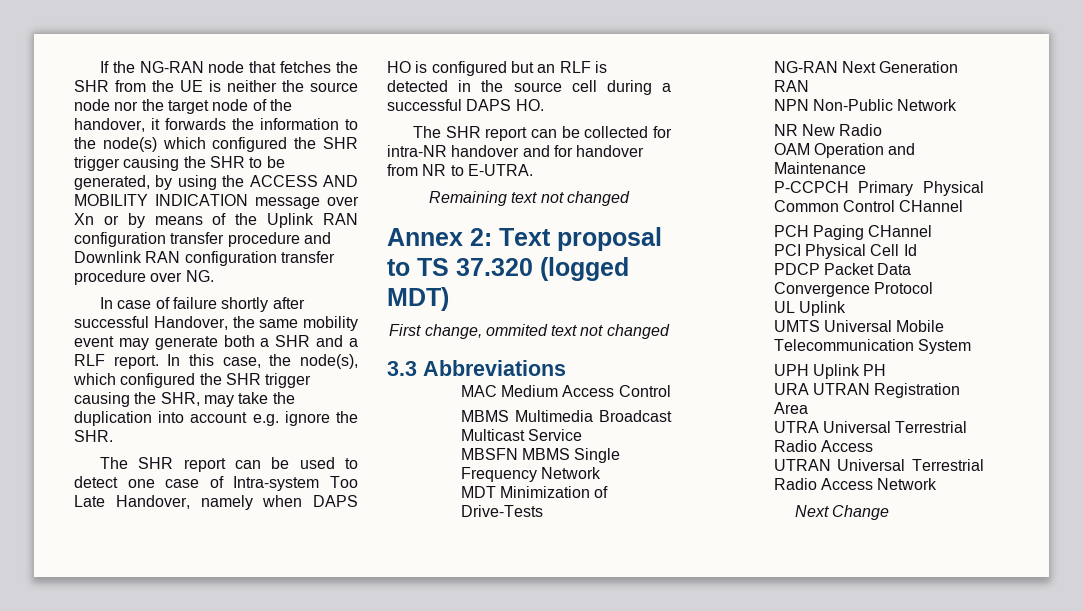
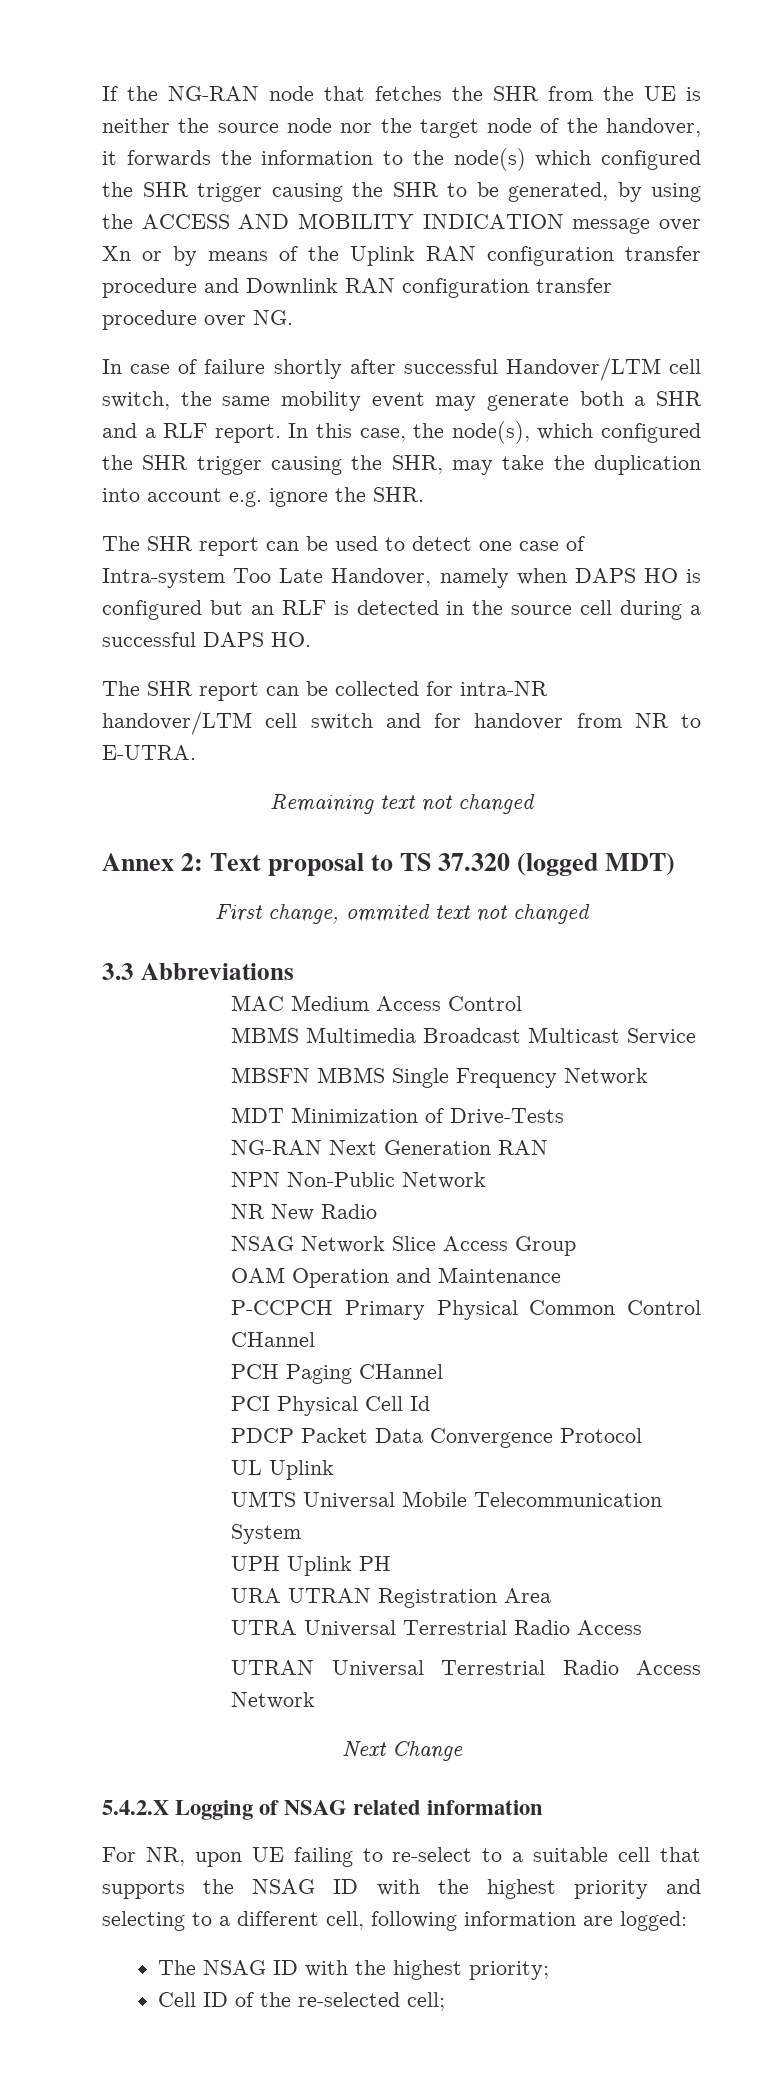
- In case of failure shortly after successful Handover, the same mobility event may generate both a SHR and a RLF report.
+ In case of failure shortly after successful Handover/LTM cell switch, the same mobility event may generate both a SHR and a RLF report.
- The SHR report can be collected for intra-NR handover and for handover from NR to E-UTRA.
+ The SHR report can be collected for intra-NR handover/LTM cell switch and for handover from NR to E-UTRA.
+ NSAG Network Slice Access Group
+ 5.4.2.X Logging of NSAG related information
+ For NR, upon UE failing to re-select to a suitable cell that supports the NSAG ID with the highest priority and selecting to a different cell, following information are logged:
+ The NSAG ID with the highest priority;
+ Cell ID of the re-selected cell;

